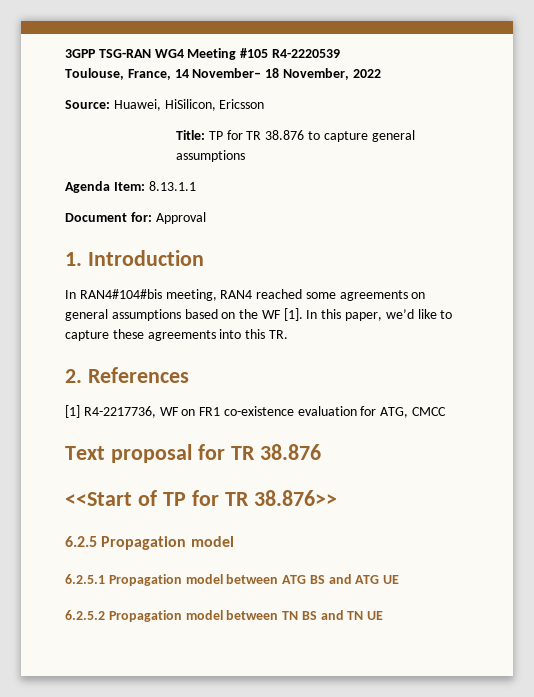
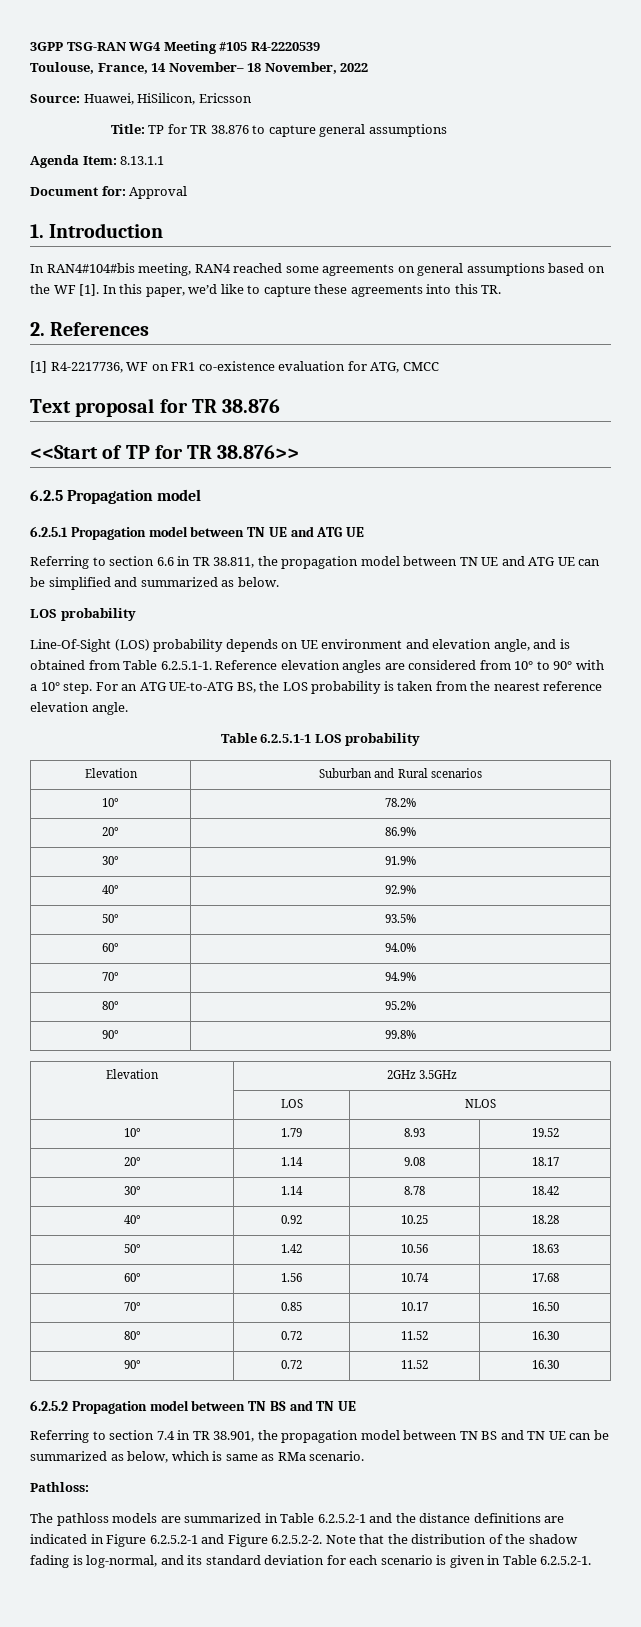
- 6.2.5.1 Propagation model between ATG BS and ATG UE
+ 6.2.5.1 Propagation model between TN UE and ATG UE
+ Referring to section 6.6 in TR 38.811, the propagation model between TN UE and ATG UE can be simplified and summarized as below.
+ LOS probability
+ Line-Of-Sight (LOS) probability depends on UE environment and elevation angle, and is obtained from Table 6.2.5.1-1. Reference elevation angles are considered from 10° to 90° with a 10° step. For an ATG UE-to-ATG BS, the LOS probability is taken from the nearest reference elevation angle.
+ Table 6.2.5.1-1 LOS probability
+ Elevation | Suburban and Rural scenarios
+ 10° | 78.2%
+ 20° | 86.9%
+ 30° | 91.9%
+ 40° | 92.9%
+ 50° | 93.5%
+ 60° | 94.0%
+ 70° | 94.9%
+ 80° | 95.2%
+ 90° | 99.8%
+ Elevation | 2GHz 3.5GHz
+ | LOS | NLOS
+ 10° | 1.79 | 8.93 | 19.52
+ 20° | 1.14 | 9.08 | 18.17
+ 30° | 1.14 | 8.78 | 18.42
+ 40° | 0.92 | 10.25 | 18.28
+ 50° | 1.42 | 10.56 | 18.63
+ 60° | 1.56 | 10.74 | 17.68
+ 70° | 0.85 | 10.17 | 16.50
+ 80° | 0.72 | 11.52 | 16.30
+ 90° | 0.72 | 11.52 | 16.30
+ Referring to section 7.4 in TR 38.901, the propagation model between TN BS and TN UE can be summarized as below, which is same as RMa scenario.
+ Pathloss:
+ The pathloss models are summarized in Table 6.2.5.2-1 and the distance definitions are indicated in Figure 6.2.5.2-1 and Figure 6.2.5.2-2. Note that the distribution of the shadow fading is log-normal, and its standard deviation for each scenario is given in Table 6.2.5.2-1.

